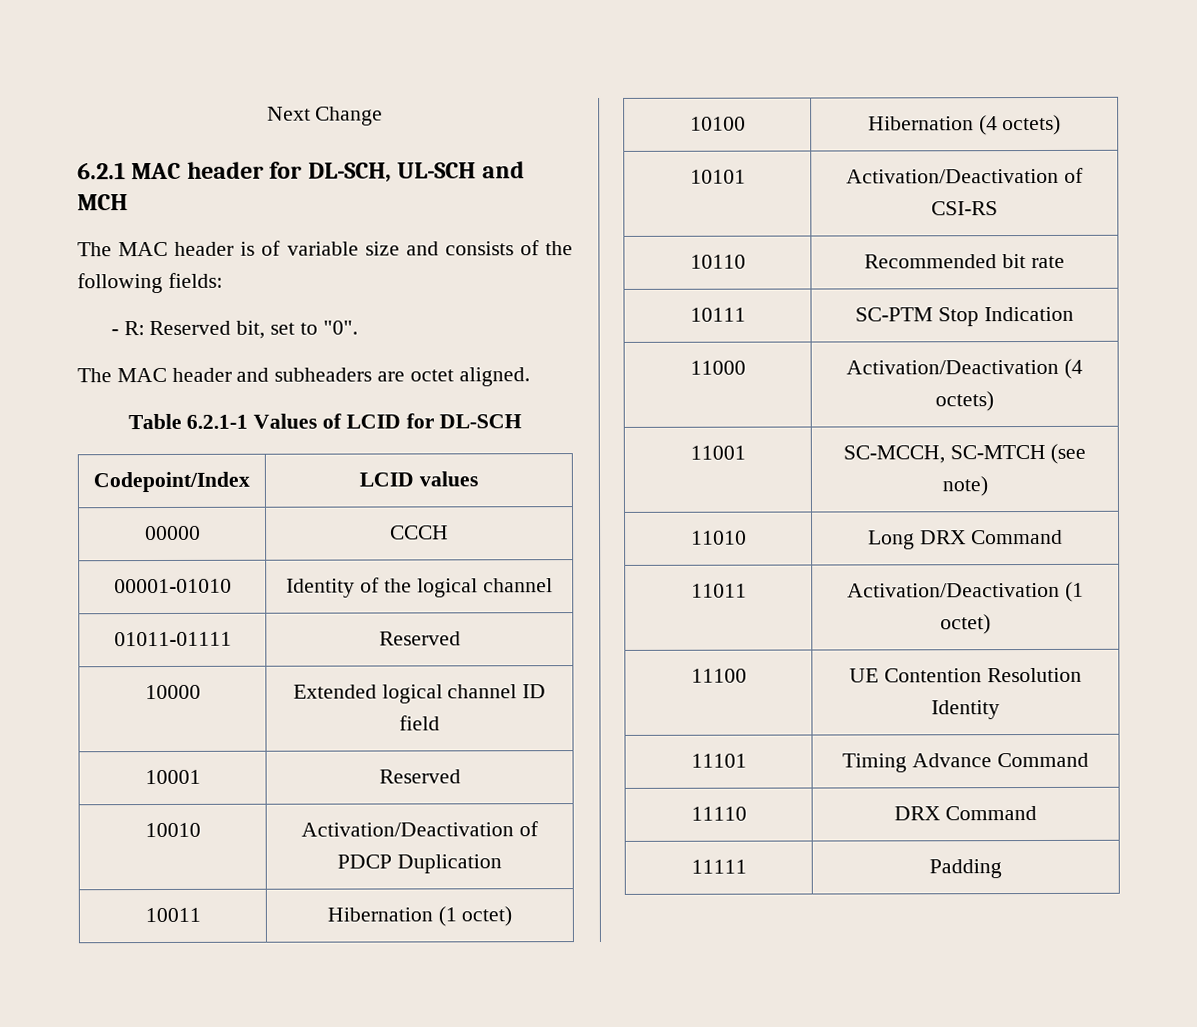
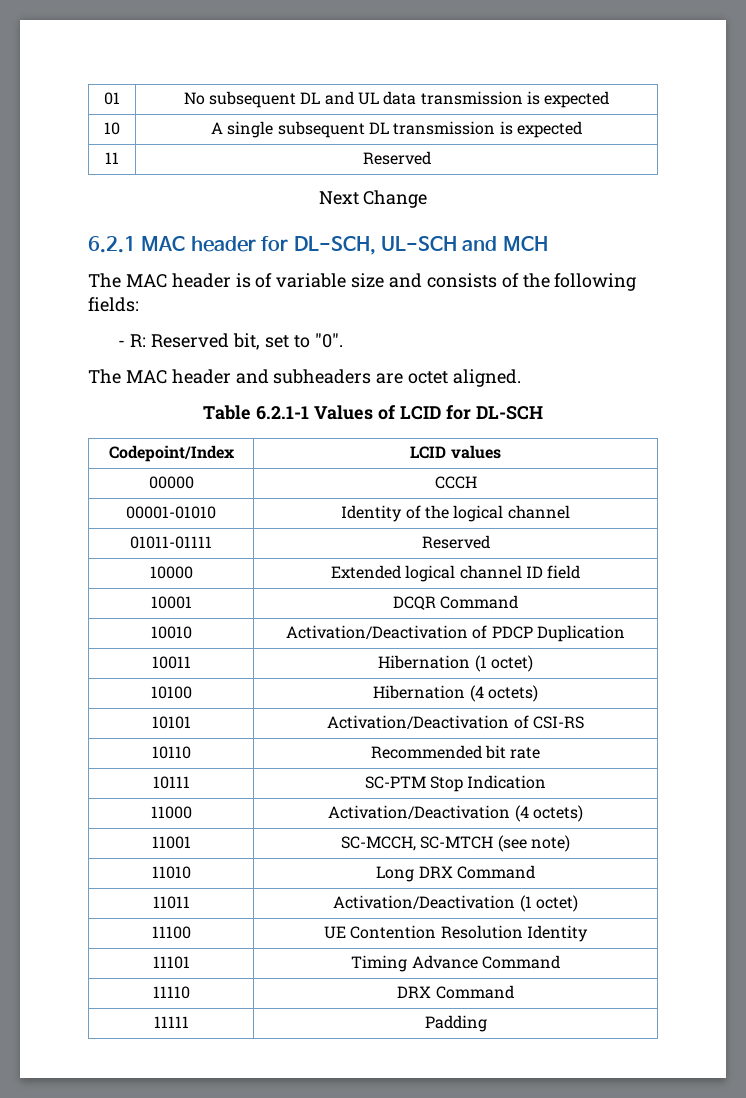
+ 01 | No subsequent DL and UL data transmission is expected
+ 10 | A single subsequent DL transmission is expected
+ 11 | Reserved
- 10001 | Reserved
+ 10001 | DCQR Command

